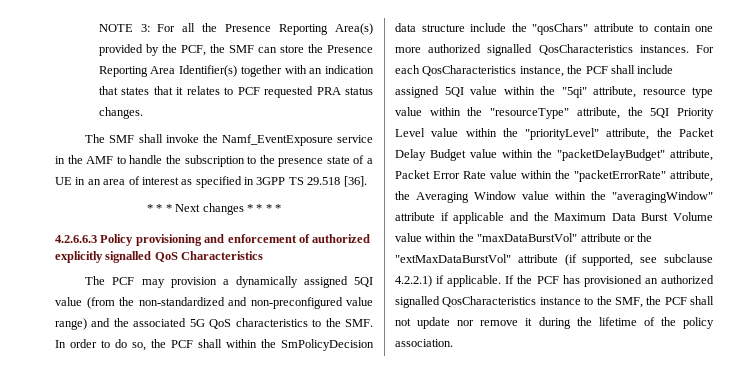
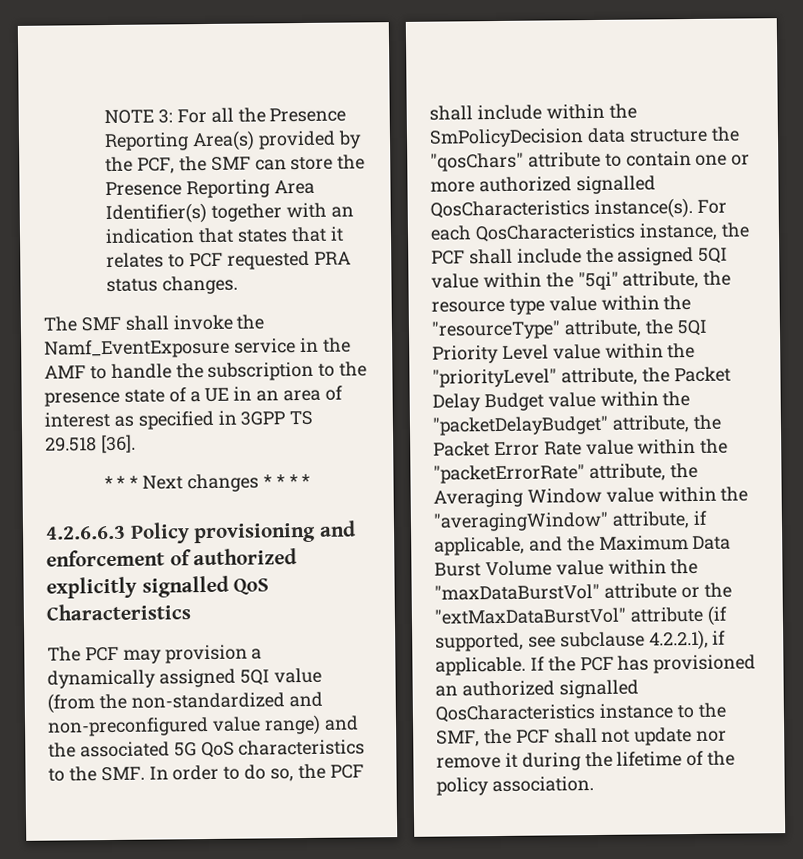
- The PCF may provision a dynamically assigned 5QI value (from the non-standardized and non-preconfigured value range) and the associated 5G QoS characteristics to the SMF. In order to do so, the PCF shall within the SmPolicyDecision data structure include the "qosChars" attribute to contain one more authorized signalled QosCharacteristics instances.
+ The PCF may provision a dynamically assigned 5QI value (from the non-standardized and non-preconfigured value range) and the associated 5G QoS characteristics to the SMF. In order to do so, the PCF shall include within the SmPolicyDecision data structure the "qosChars" attribute to contain one or more authorized signalled QosCharacteristics instance(s).
- For each QosCharacteristics instance, the PCF shall include assigned 5QI value within the "5qi" attribute, resource type value within the "resourceType" attribute, the 5QI Priority Level value within the "priorityLevel" attribute, the Packet Delay Budget value within the "packetDelayBudget" attribute, Packet Error Rate value within the "packetErrorRate" attribute, the Averaging Window value within the "averagingWindow" attribute if applicable and the Maximum Data Burst Volume value within the "maxDataBurstVol" attribute or the "extMaxDataBurstVol" attribute (if supported, see subclause 4.2.2.1) if applicable.
+ For each QosCharacteristics instance, the PCF shall include the assigned 5QI value within the "5qi" attribute, the resource type value within the "resourceType" attribute, the 5QI Priority Level value within the "priorityLevel" attribute, the Packet Delay Budget value within the "packetDelayBudget" attribute, the Packet Error Rate value within the "packetErrorRate" attribute, the Averaging Window value within the "averagingWindow" attribute, if applicable, and the Maximum Data Burst Volume value within the "maxDataBurstVol" attribute or the "extMaxDataBurstVol" attribute (if supported, see subclause 4.2.2.1), if applicable.

